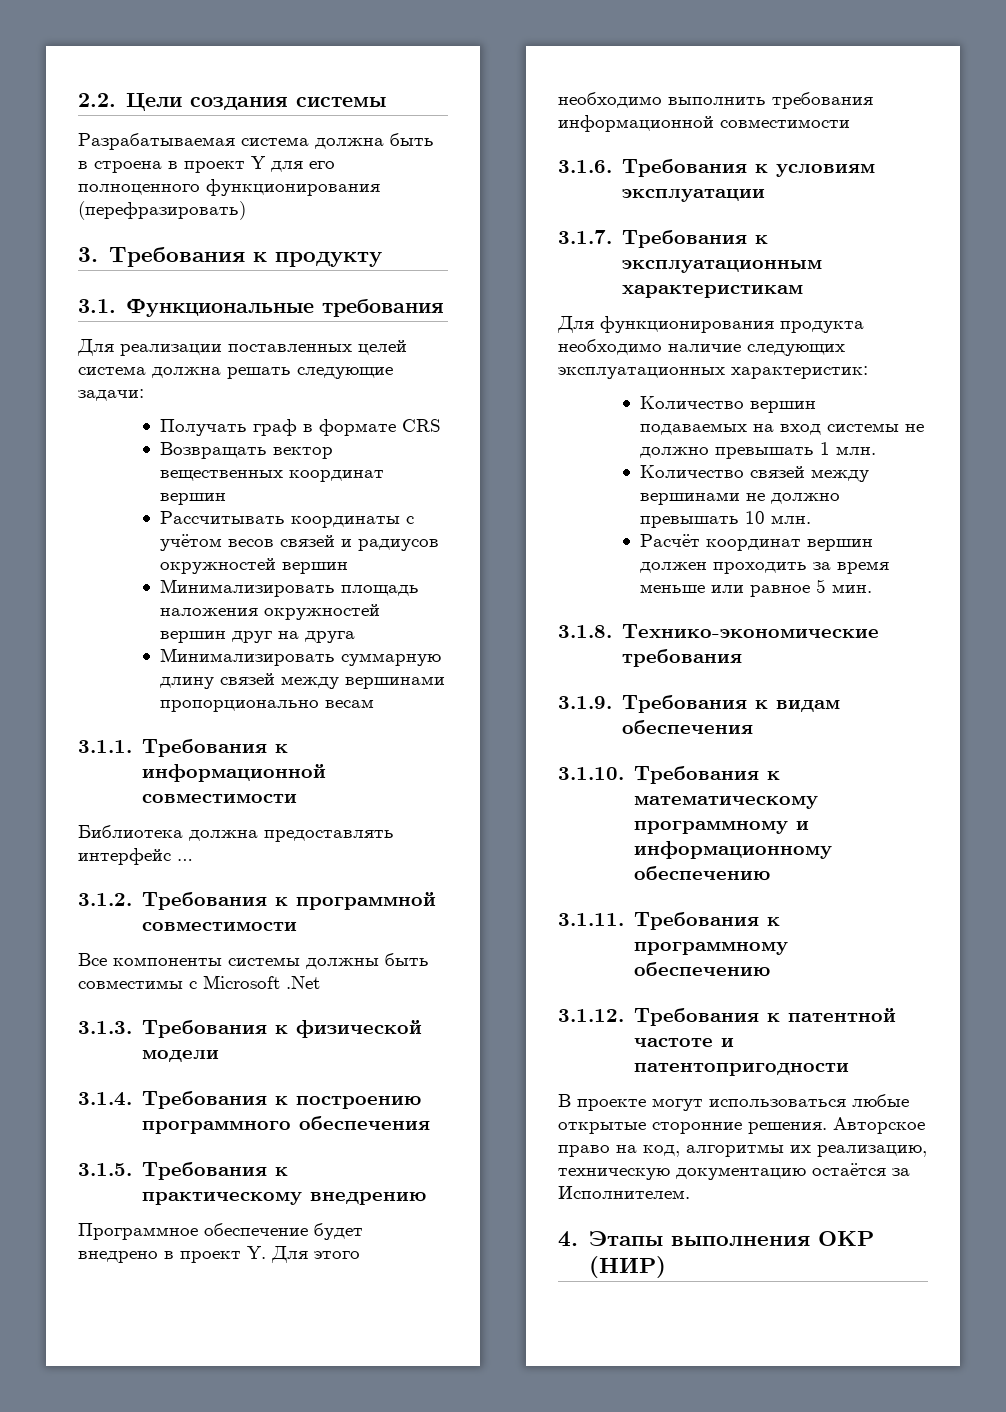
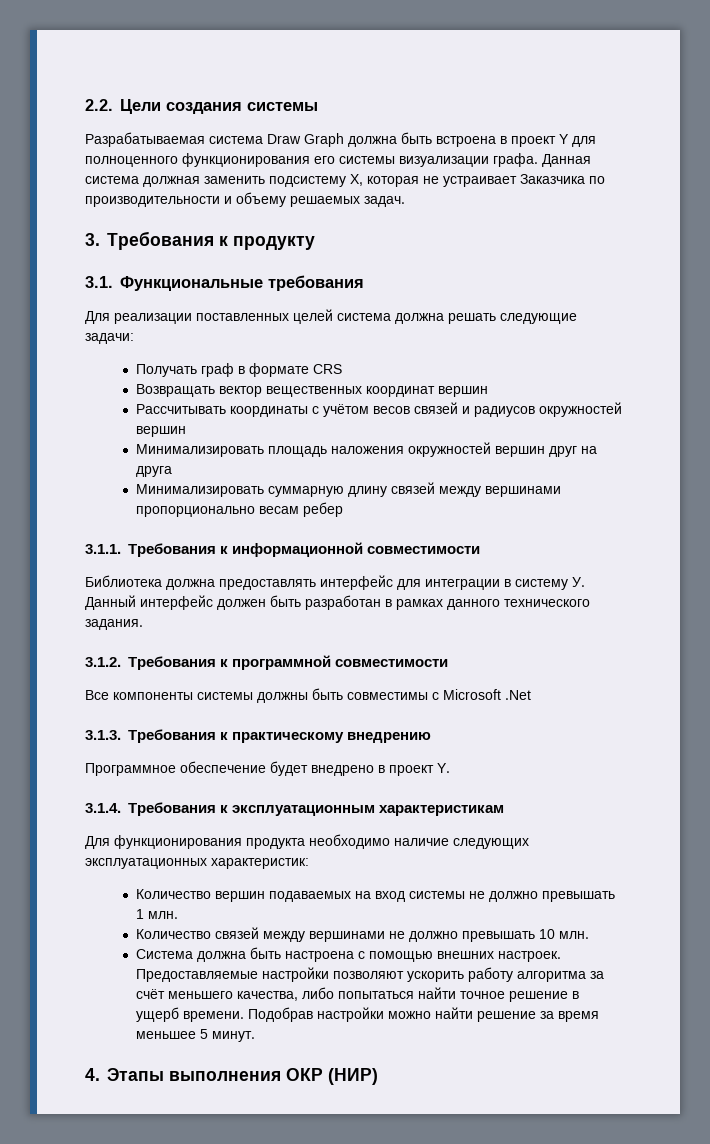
- Разрабатываемая система должна быть в строена в проект Y для его полноценного функционирования (перефразировать)
+ Разрабатываемая система Draw Graph должна быть встроена в проект Y для полноценного функционирования его системы визуализации графа. Данная система должная заменить подсистему Х, которая не устраивает Заказчика по производительности и объему решаемых задач.
- Минимализировать суммарную длину связей между вершинами пропорционально весам
+ Минимализировать суммарную длину связей между вершинами пропорционально весам ребер
- Библиотека должна предоставлять интерфейс …
+ Библиотека должна предоставлять интерфейс для интеграции в систему У. Данный интерфейс должен быть разработан в рамках данного технического задания.
- 3.1.3. Требования к физической модели
- 3.1.4. Требования к построению программного обеспечения
- 3.1.5. Требования к практическому внедрению
+ 3.1.3. Требования к практическому внедрению
- Программное обеспечение будет внедрено в проект Y. Для этого необходимо выполнить требования информационной совместимости
- 3.1.6. Требования к условиям эксплуатации
- 3.1.7. Требования к эксплуатационным характеристикам
+ Программное обеспечение будет внедрено в проект Y.
+ 3.1.4. Требования к эксплуатационным характеристикам
- Расчёт координат вершин должен проходить за время меньше или равное 5 мин.
- 3.1.8. Технико-экономические требования
- 3.1.9. Требования к видам обеспечения
- 3.1.10. Требования к математическому программному и информационному обеспечению
- 3.1.11. Требования к программному обеспечению
- 3.1.12. Требования к патентной частоте и патентопригодности
- В проекте могут использоваться любые открытые сторонние решения. Авторское право на код, алгоритмы их реализацию, техническую документацию остаётся за Исполнителем.
+ Система должна быть настроена с помощью внешних настроек. Предоставляемые настройки позволяют ускорить работу алгоритма за счёт меньшего качества, либо попытаться найти точное решение в ущерб времени. Подобрав настройки можно найти решение за время меньшее 5 минут.

